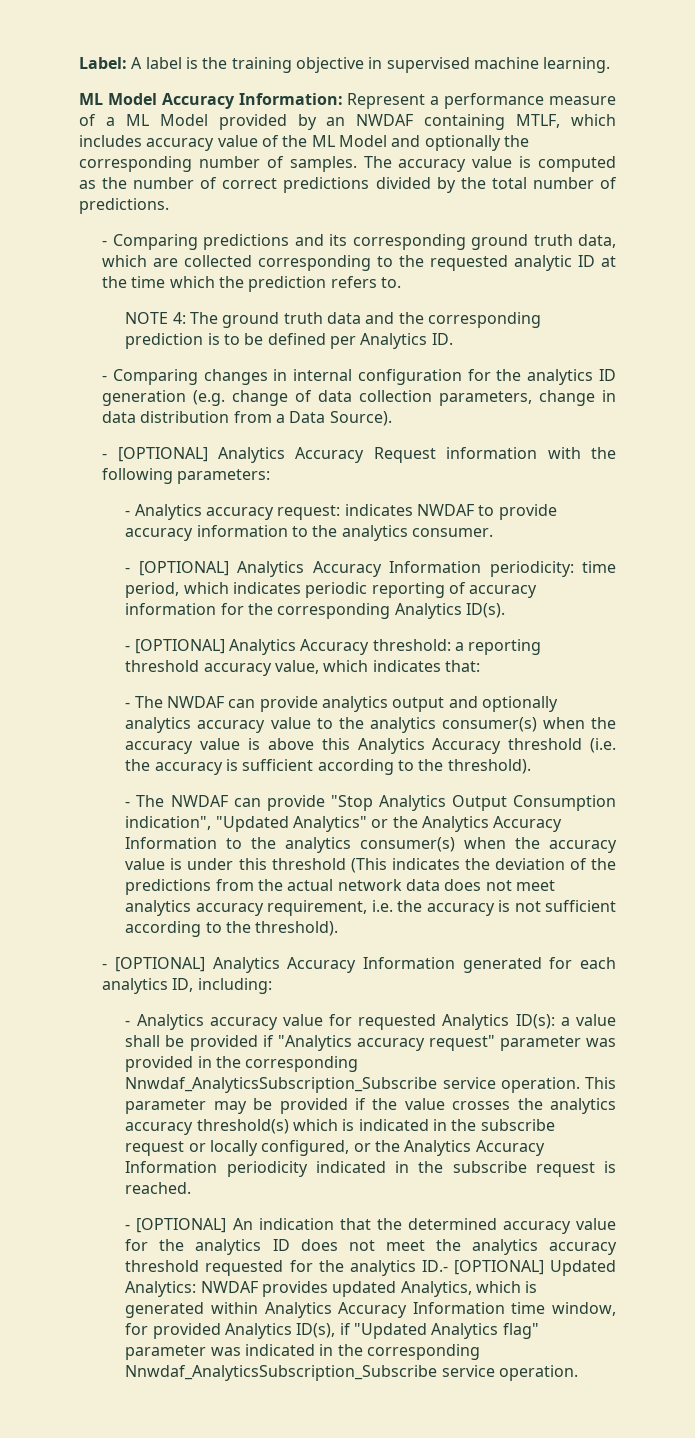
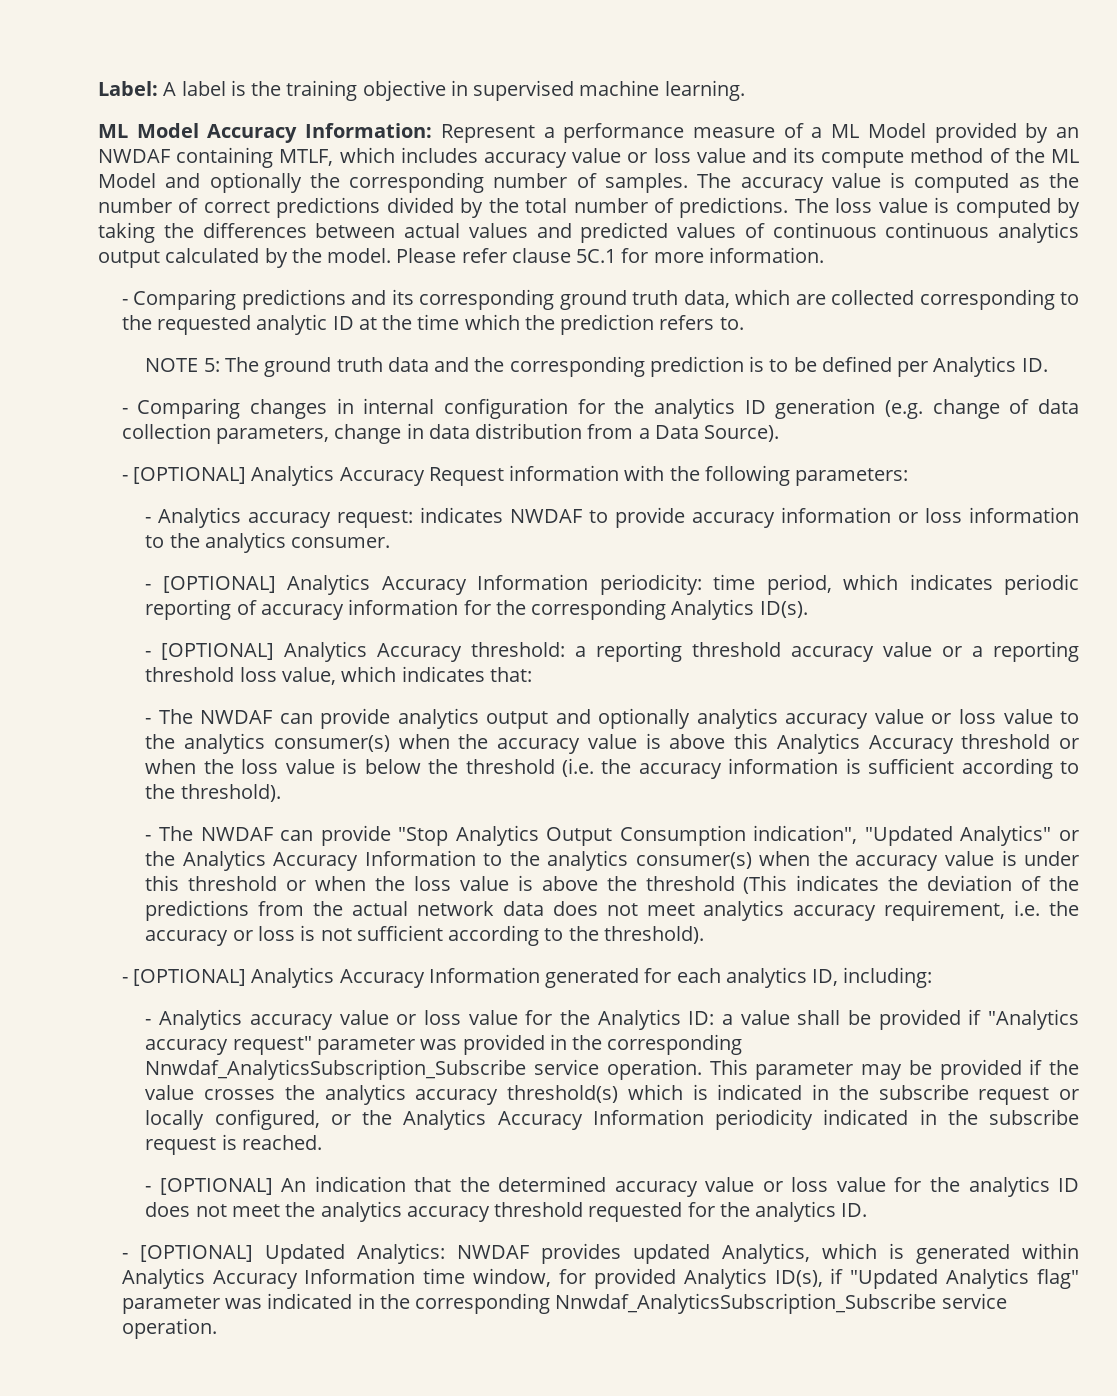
- ML Model Accuracy Information: Represent a performance measure of a ML Model provided by an NWDAF containing MTLF, which includes accuracy value of the ML Model and optionally the corresponding number of samples.
+ ML Model Accuracy Information: Represent a performance measure of a ML Model provided by an NWDAF containing MTLF, which includes accuracy value or loss value and its compute method of the ML Model and optionally the corresponding number of samples.
+ The loss value is computed by taking the differences between actual values and predicted values of continuous continuous analytics output calculated by the model. Please refer clause 5C.1 for more information.
- NOTE 4: The ground truth data and the corresponding prediction is to be defined per Analytics ID.
+ NOTE 5: The ground truth data and the corresponding prediction is to be defined per Analytics ID.
- - Analytics accuracy request: indicates NWDAF to provide accuracy information to the analytics consumer.
+ - Analytics accuracy request: indicates NWDAF to provide accuracy information or loss information to the analytics consumer.
- - [OPTIONAL] Analytics Accuracy threshold: a reporting threshold accuracy value, which indicates that:
+ - [OPTIONAL] Analytics Accuracy threshold: a reporting threshold accuracy value or a reporting threshold loss value, which indicates that:
- - The NWDAF can provide analytics output and optionally analytics accuracy value to the analytics consumer(s) when the accuracy value is above this Analytics Accuracy threshold (i.e. the accuracy is sufficient according to the threshold).
+ - The NWDAF can provide analytics output and optionally analytics accuracy value or loss value to the analytics consumer(s) when the accuracy value is above this Analytics Accuracy threshold or when the loss value is below the threshold (i.e. the accuracy information is sufficient according to the threshold).
- - The NWDAF can provide "Stop Analytics Output Consumption indication", "Updated Analytics" or the Analytics Accuracy Information to the analytics consumer(s) when the accuracy value is under this threshold (This indicates the deviation of the predictions from the actual network data does not meet analytics accuracy requirement, i.e. the accuracy is not sufficient according to the threshold).
+ - The NWDAF can provide "Stop Analytics Output Consumption indication", "Updated Analytics" or the Analytics Accuracy Information to the analytics consumer(s) when the accuracy value is under this threshold or when the loss value is above the threshold (This indicates the deviation of the predictions from the actual network data does not meet analytics accuracy requirement, i.e. the accuracy or loss is not sufficient according to the threshold).
- - Analytics accuracy value for requested Analytics ID(s): a value shall be provided if "Analytics accuracy request" parameter was provided in the corresponding Nnwdaf_AnalyticsSubscription_Subscribe service operation.
+ - Analytics accuracy value or loss value for the Analytics ID: a value shall be provided if "Analytics accuracy request" parameter was provided in the corresponding Nnwdaf_AnalyticsSubscription_Subscribe service operation.
- - [OPTIONAL] An indication that the determined accuracy value for the analytics ID does not meet the analytics accuracy threshold requested for the analytics ID.- [OPTIONAL] Updated Analytics: NWDAF provides updated Analytics, which is generated within Analytics Accuracy Information time window, for provided Analytics ID(s), if "Updated Analytics flag" parameter was indicated in the corresponding Nnwdaf_AnalyticsSubscription_Subscribe service operation.
+ - [OPTIONAL] An indication that the determined accuracy value or loss value for the analytics ID does not meet the analytics accuracy threshold requested for the analytics ID.
+ - [OPTIONAL] Updated Analytics: NWDAF provides updated Analytics, which is generated within Analytics Accuracy Information time window, for provided Analytics ID(s), if "Updated Analytics flag" parameter was indicated in the corresponding Nnwdaf_AnalyticsSubscription_Subscribe service operation.

